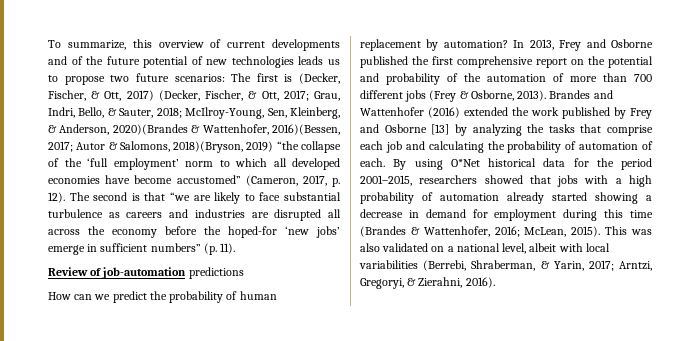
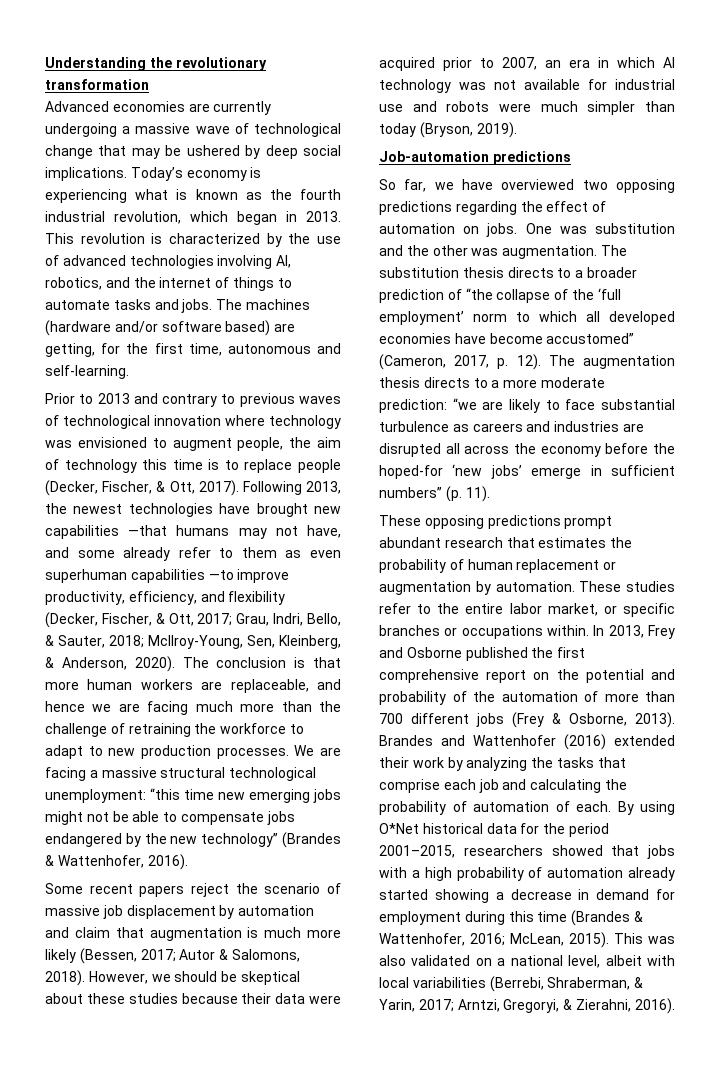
- To summarize, this overview of current developments and of the future potential of new technologies leads us to propose two future scenarios: The first is (Decker, Fischer, & Ott, 2017) (Decker, Fischer, & Ott, 2017; Grau, Indri, Bello, & Sauter, 2018; McIlroy-Young, Sen, Kleinberg, & Anderson, 2020)(Brandes & Wattenhofer, 2016)(Bessen, 2017; Autor & Salomons, 2018)(Bryson, 2019) “the collapse of the ‘full employment’ norm to which all developed economies have become accustomed” (Cameron, 2017, p. 12).
+ Understanding the revolutionary transformation
+ Advanced economies are currently undergoing a massive wave of technological change that may be ushered by deep social implications. Today’s economy is experiencing what is known as the fourth industrial revolution, which began in 2013. This revolution is characterized by the use of advanced technologies involving AI, robotics, and the internet of things to automate tasks and jobs. The machines (hardware and/or software based) are getting, for the first time, autonomous and self-learning.
+ Prior to 2013 and contrary to previous waves of technological innovation where technology was envisioned to augment people, the aim of technology this time is to replace people (Decker, Fischer, & Ott, 2017). Following 2013, the newest technologies have brought new capabilities —that humans may not have, and some already refer to them as even superhuman capabilities —to improve productivity, efficiency, and flexibility (Decker, Fischer, & Ott, 2017; Grau, Indri, Bello, & Sauter, 2018; McIlroy-Young, Sen, Kleinberg, & Anderson, 2020). The conclusion is that more human workers are replaceable, and hence we are facing much more than the challenge of retraining the workforce to adapt to new production processes. We are facing a massive structural technological unemployment: “this time new emerging jobs might not be able to compensate jobs endangered by the new technology” (Brandes & Wattenhofer, 2016).
+ Some recent papers reject the scenario of massive job displacement by automation and claim that augmentation is much more likely (Bessen, 2017; Autor & Salomons, 2018). However, we should be skeptical about these studies because their data were acquired prior to 2007, an era in which AI technology was not available for industrial use and robots were much simpler than today (Bryson, 2019).
+ Job-automation predictions
+ So far, we have overviewed two opposing predictions regarding the effect of automation on jobs. One was substitution and the other was augmentation. The substitution thesis directs to a broader prediction of “the collapse of the ‘full employment’ norm to which all developed economies have become accustomed” (Cameron, 2017, p. 12).
- The second is that “we are likely to face substantial turbulence as careers and industries are disrupted all across the economy before the hoped-for ‘new jobs’ emerge in sufficient numbers” (p. 11).
+ The augmentation thesis directs to a more moderate prediction: “we are likely to face substantial turbulence as careers and industries are disrupted all across the economy before the hoped-for ‘new jobs’ emerge in sufficient numbers” (p. 11).
- Review of job-automation predictions
- How can we predict the probability of human replacement by automation?
+ These opposing predictions prompt abundant research that estimates the probability of human replacement or augmentation by automation. These studies refer to the entire labor market, or specific branches or occupations within.
- Brandes and Wattenhofer (2016) extended the work published by Frey and Osborne [13] by analyzing the tasks that comprise each job and calculating the probability of automation of each.
+ Brandes and Wattenhofer (2016) extended their work by analyzing the tasks that comprise each job and calculating the probability of automation of each.

